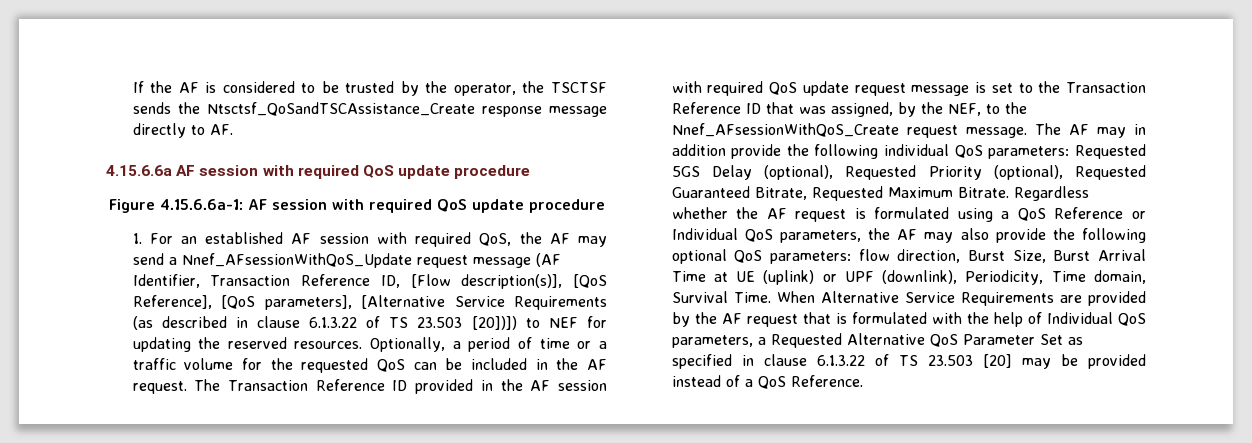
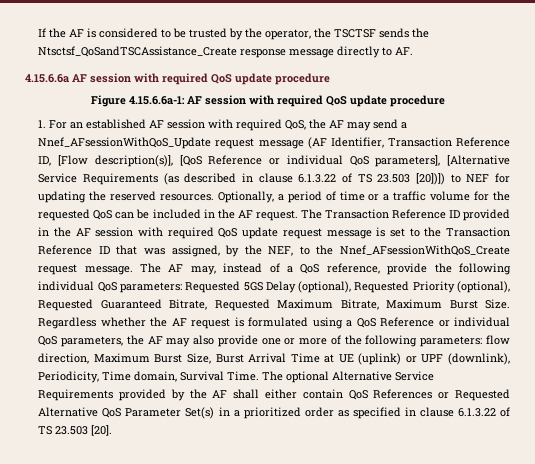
- 1. For an established AF session with required QoS, the AF may send a Nnef_AFsessionWithQoS_Update request message (AF Identifier, Transaction Reference ID, [Flow description(s)], [QoS Reference], [QoS parameters], [Alternative Service Requirements (as described in clause 6.1.3.22 of TS 23.503 [20])]) to NEF for updating the reserved resources.
+ 1. For an established AF session with required QoS, the AF may send a Nnef_AFsessionWithQoS_Update request message (AF Identifier, Transaction Reference ID, [Flow description(s)], [QoS Reference or individual QoS parameters], [Alternative Service Requirements (as described in clause 6.1.3.22 of TS 23.503 [20])]) to NEF for updating the reserved resources.
- The AF may in addition provide the following individual QoS parameters: Requested 5GS Delay (optional), Requested Priority (optional), Requested Guaranteed Bitrate, Requested Maximum Bitrate.
+ The AF may, instead of a QoS reference, provide the following individual QoS parameters: Requested 5GS Delay (optional), Requested Priority (optional), Requested Guaranteed Bitrate, Requested Maximum Bitrate, Maximum Burst Size.
- Regardless whether the AF request is formulated using a QoS Reference or Individual QoS parameters, the AF may also provide the following optional QoS parameters: flow direction, Burst Size, Burst Arrival Time at UE (uplink) or UPF (downlink), Periodicity, Time domain, Survival Time.
+ Regardless whether the AF request is formulated using a QoS Reference or individual QoS parameters, the AF may also provide one or more of the following parameters: flow direction, Maximum Burst Size, Burst Arrival Time at UE (uplink) or UPF (downlink), Periodicity, Time domain, Survival Time.
- When Alternative Service Requirements are provided by the AF request that is formulated with the help of Individual QoS parameters, a Requested Alternative QoS Parameter Set as specified in clause 6.1.3.22 of TS 23.503 [20] may be provided instead of a QoS Reference.
+ The optional Alternative Service Requirements provided by the AF shall either contain QoS References or Requested Alternative QoS Parameter Set(s) in a prioritized order as specified in clause 6.1.3.22 of TS 23.503 [20].

